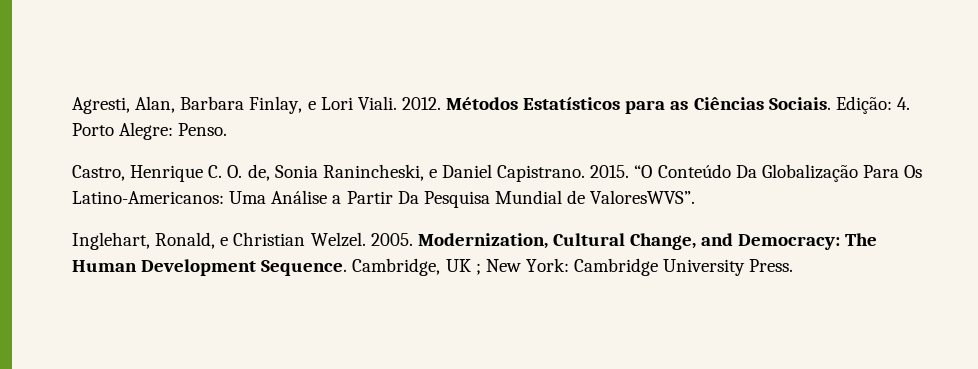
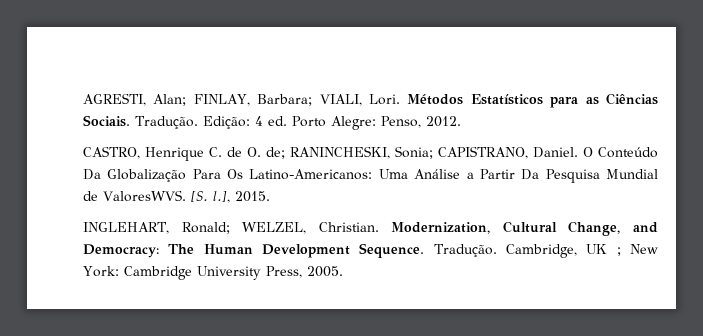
- Agresti, Alan, Barbara Finlay, e Lori Viali. 2012.
+ AGRESTI, Alan; FINLAY, Barbara; VIALI, Lori.
- Edição: 4. Porto Alegre: Penso.
- Castro, Henrique C. O. de, Sonia Ranincheski, e Daniel Capistrano. 2015. “O Conteúdo Da Globalização Para Os Latino-Americanos: Uma Análise a Partir Da Pesquisa Mundial de ValoresWVS”.
- Inglehart, Ronald, e Christian Welzel. 2005.
+ Tradução. Edição: 4 ed. Porto Alegre: Penso, 2012.
+ CASTRO, Henrique C. de O. de; RANINCHESKI, Sonia; CAPISTRANO, Daniel. O Conteúdo Da Globalização Para Os Latino-Americanos: Uma Análise a Partir Da Pesquisa Mundial de ValoresWVS. [S. l.], 2015.
+ INGLEHART, Ronald; WELZEL, Christian.
- Modernization, Cultural Change, and Democracy: The Human Development Sequence.
+ Modernization, Cultural Change, and Democracy: The Human Development Sequence. Tradução.
- Cambridge, UK ; New York: Cambridge University Press.
+ Cambridge, UK ; New York: Cambridge University Press, 2005.

